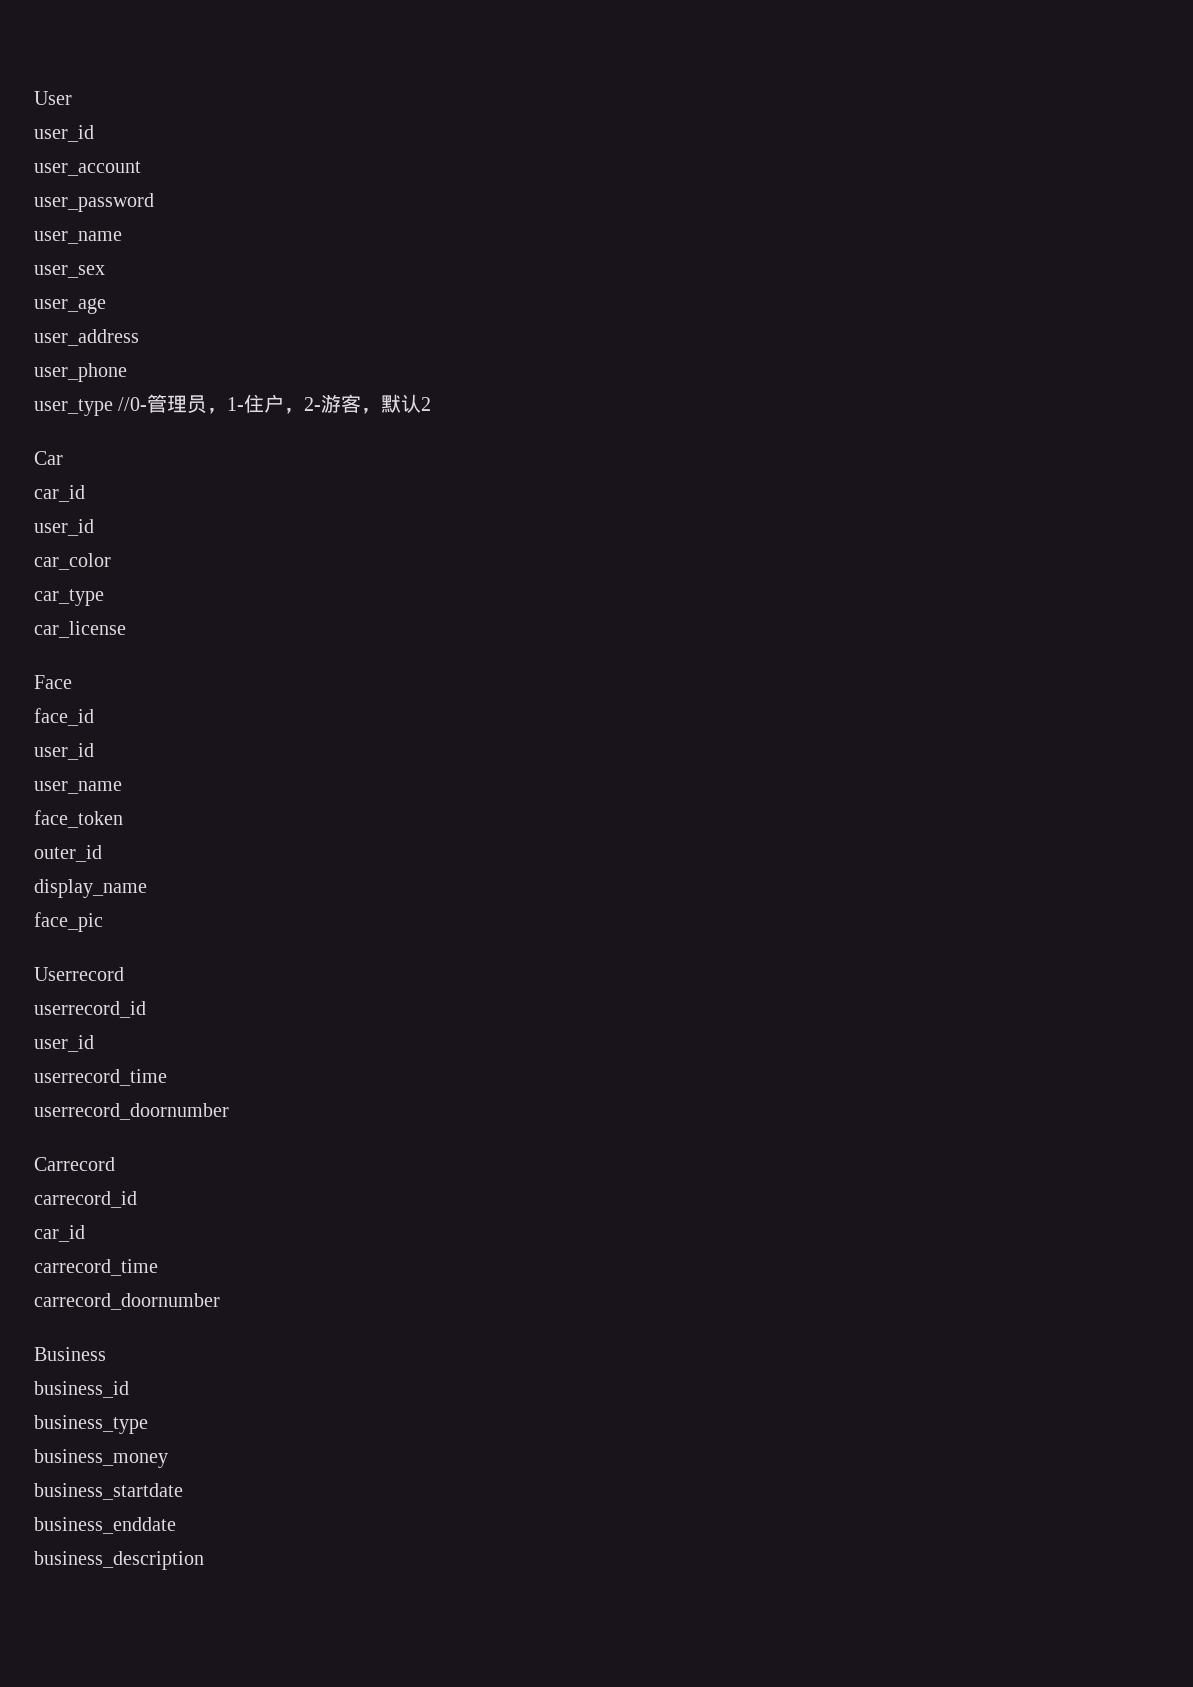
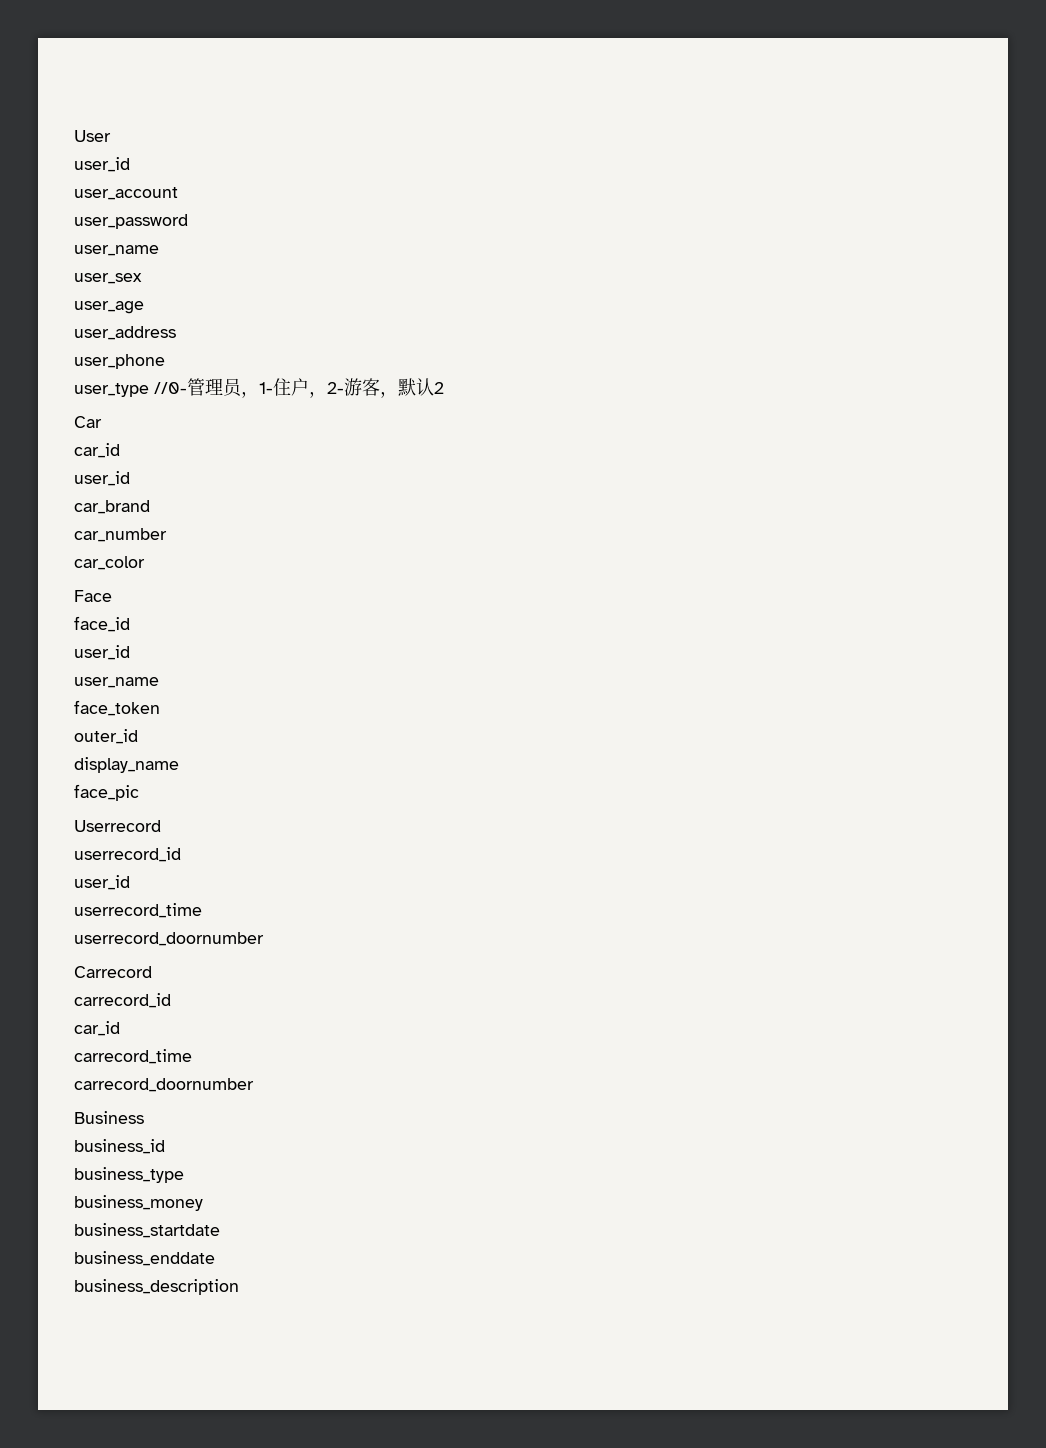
+ car_brand
+ car_number
- car_type
- car_license

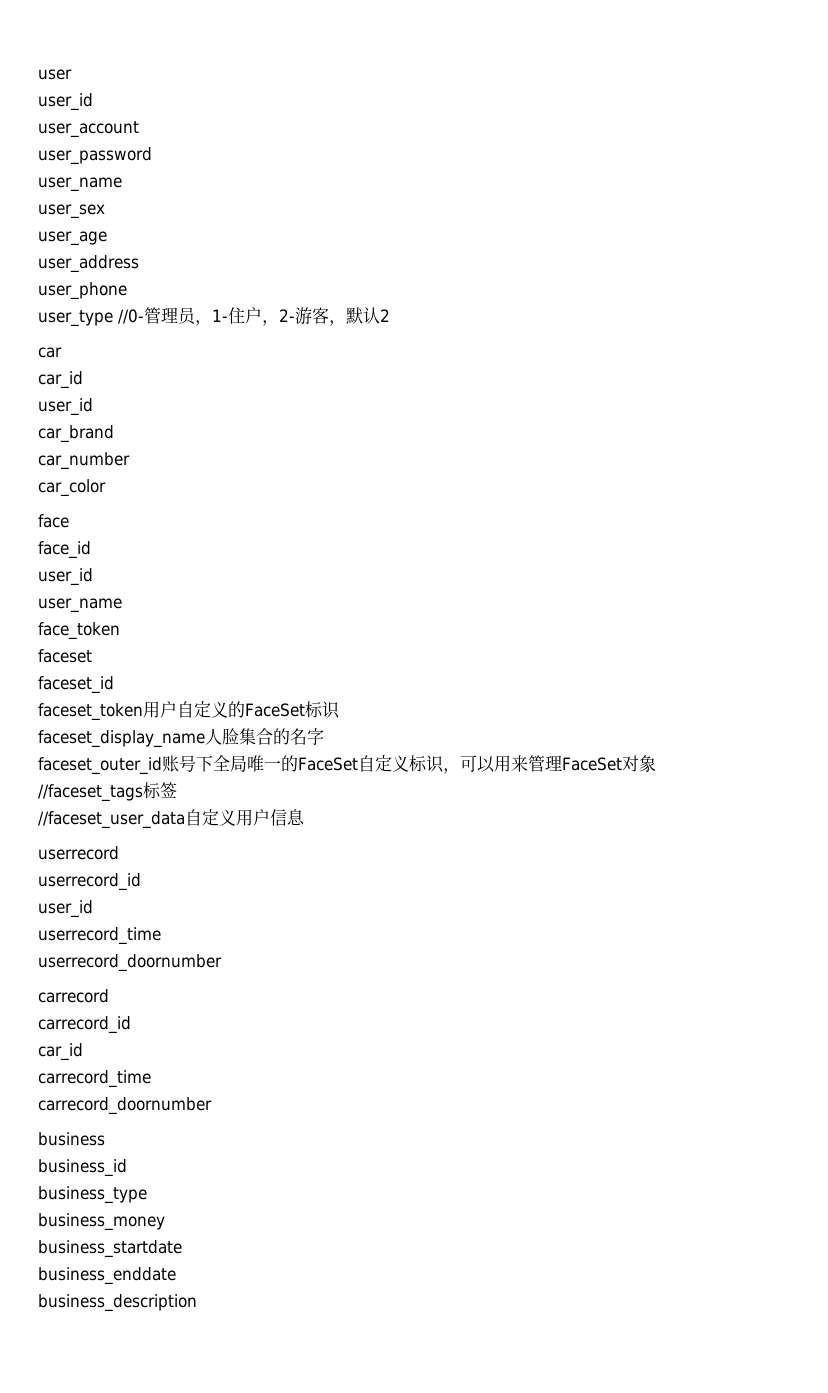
- User
+ user
- Car
+ car
- Face
+ face
- outer_id
- display_name
- face_pic
- Userrecord
+ faceset
+ faceset_id
+ faceset_token用户自定义的FaceSet标识
+ faceset_display_name人脸集合的名字
+ faceset_outer_id账号下全局唯一的FaceSet自定义标识，可以用来管理FaceSet对象
+ //faceset_tags标签
+ //faceset_user_data自定义用户信息
+ userrecord
- Carrecord
+ carrecord
- Business
+ business

